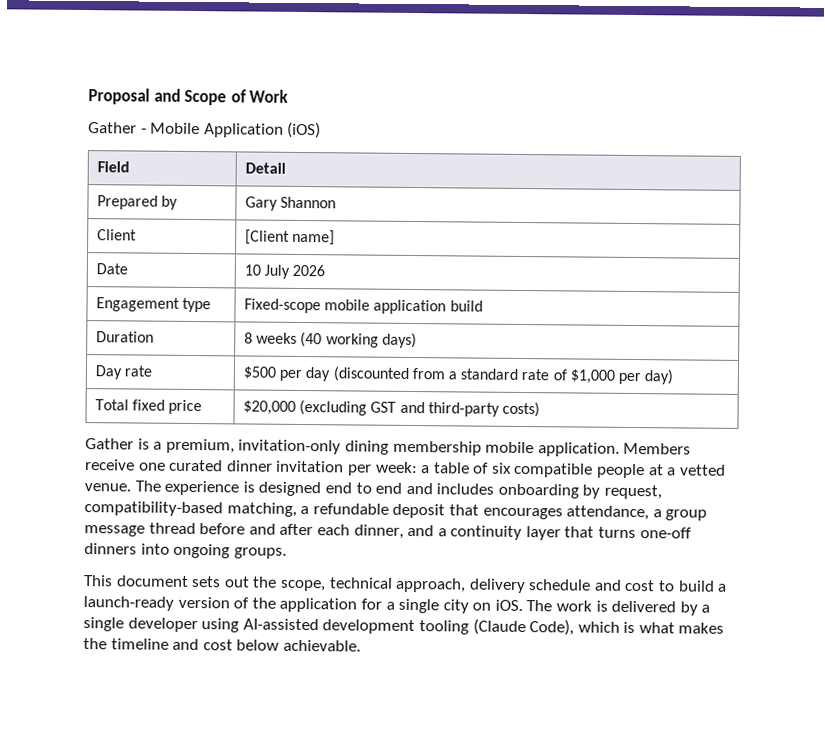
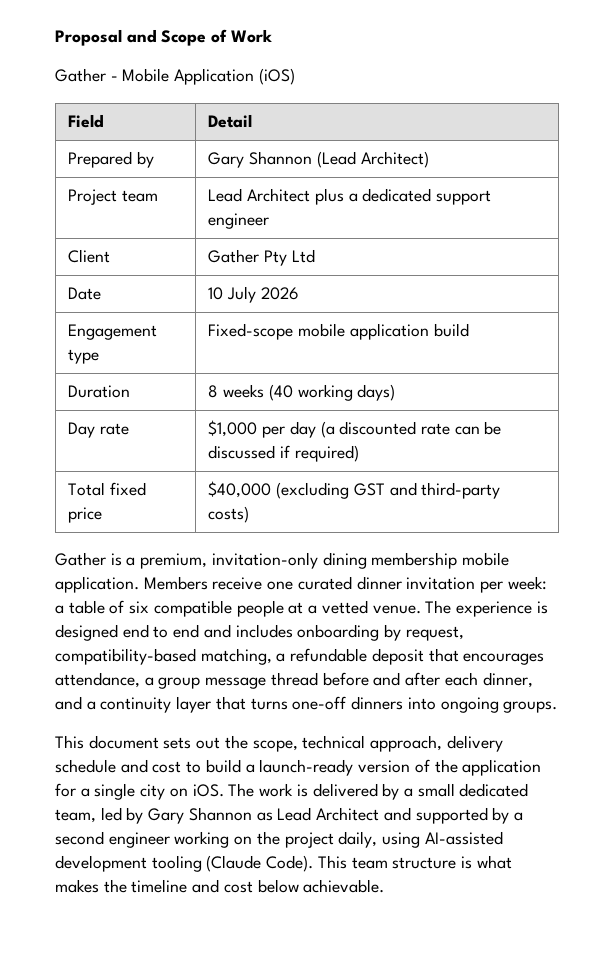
- Prepared by | Gary Shannon
- Client | [Client name]
+ Prepared by | Gary Shannon (Lead Architect)
+ Project team | Lead Architect plus a dedicated support engineer
+ Client | Gather Pty Ltd
- Day rate | $500 per day (discounted from a standard rate of $1,000 per day)
+ Day rate | $1,000 per day (a discounted rate can be discussed if required)
- Total fixed price | $20,000 (excluding GST and third-party costs)
+ Total fixed price | $40,000 (excluding GST and third-party costs)
- The work is delivered by a single developer using AI-assisted development tooling (Claude Code), which is what makes the timeline and cost below achievable.
+ The work is delivered by a small dedicated team, led by Gary Shannon as Lead Architect and supported by a second engineer working on the project daily, using AI-assisted development tooling (Claude Code). This team structure is what makes the timeline and cost below achievable.

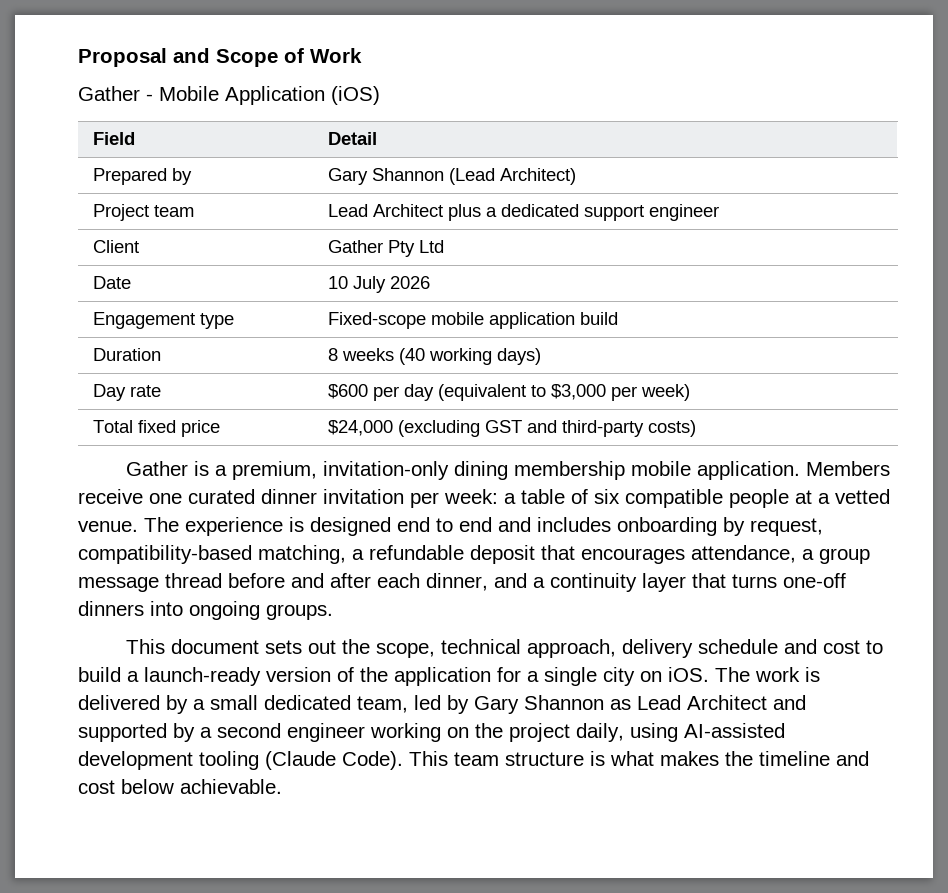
- Day rate | $1,000 per day (a discounted rate can be discussed if required)
+ Day rate | $600 per day (equivalent to $3,000 per week)
- Total fixed price | $40,000 (excluding GST and third-party costs)
+ Total fixed price | $24,000 (excluding GST and third-party costs)

